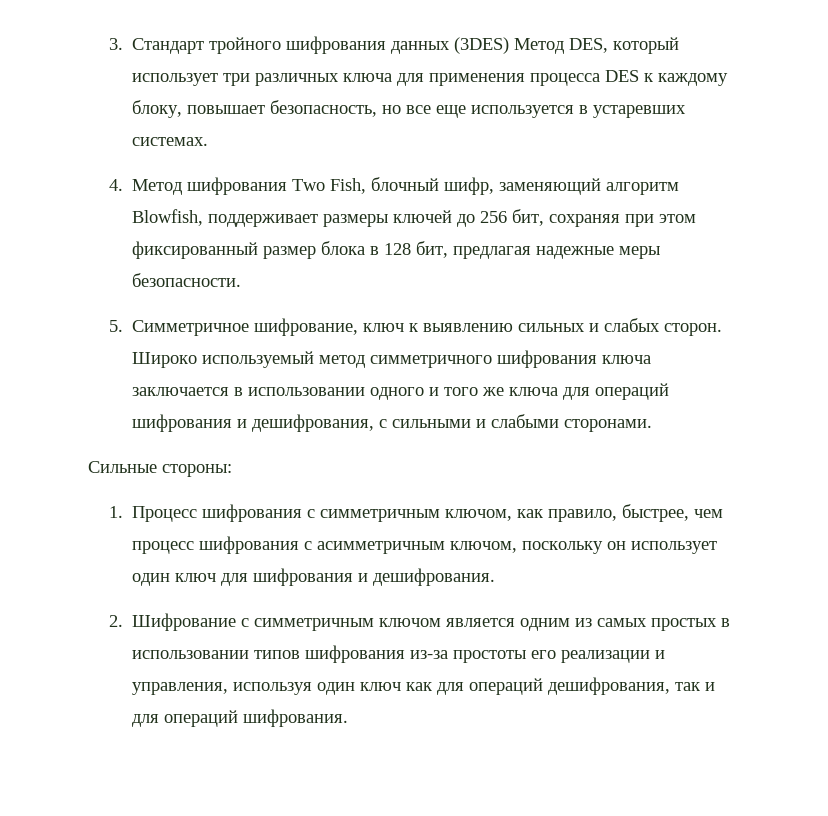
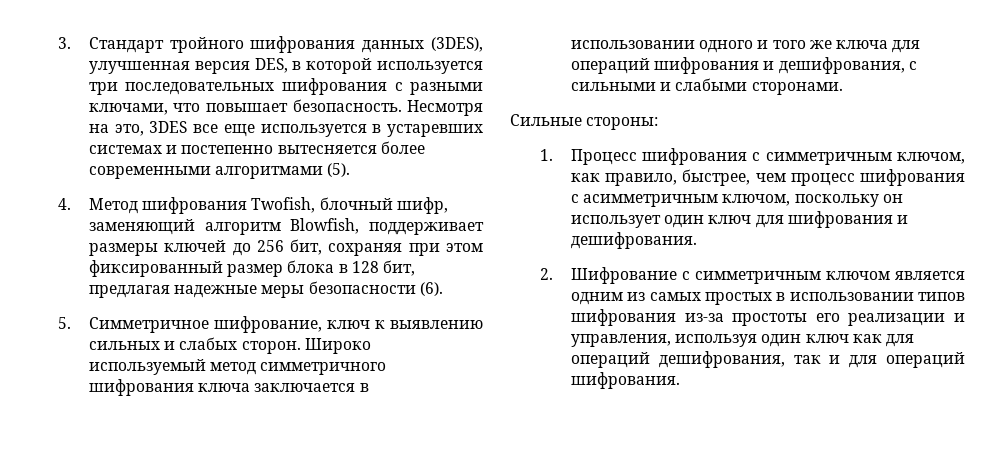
- 3. Стандарт тройного шифрования данных (3DES) Метод DES, который использует три различных ключа для применения процесса DES к каждому блоку, повышает безопасность, но все еще используется в устаревших системах.
+ 3. Стандарт тройного шифрования данных (3DES), улучшенная версия DES, в которой используется три последовательных шифрования с разными ключами, что повышает безопасность. Несмотря на это, 3DES все еще используется в устаревших системах и постепенно вытесняется более современными алгоритмами (5).
- 4. Метод шифрования Two Fish, блочный шифр, заменяющий алгоритм Blowfish, поддерживает размеры ключей до 256 бит, сохраняя при этом фиксированный размер блока в 128 бит, предлагая надежные меры безопасности.
+ 4. Метод шифрования Twofish, блочный шифр, заменяющий алгоритм Blowfish, поддерживает размеры ключей до 256 бит, сохраняя при этом фиксированный размер блока в 128 бит, предлагая надежные меры безопасности (6).

